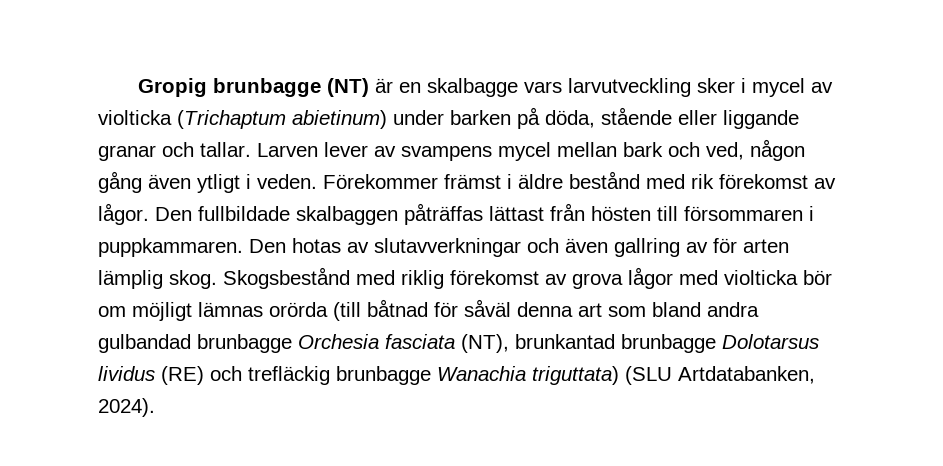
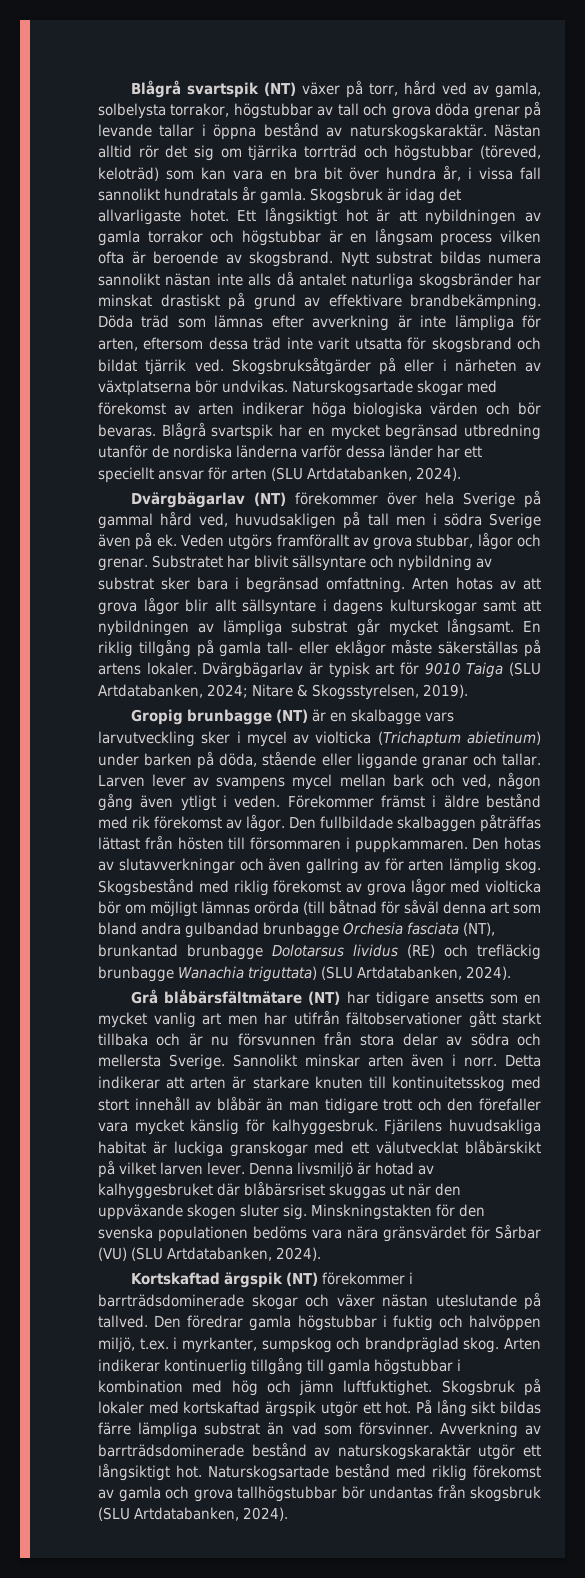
+ Blågrå svartspik (NT) växer på torr, hård ved av gamla, solbelysta torrakor, högstubbar av tall och grova döda grenar på levande tallar i öppna bestånd av naturskogskaraktär. Nästan alltid rör det sig om tjärrika torrträd och högstubbar (töreved, keloträd) som kan vara en bra bit över hundra år, i vissa fall sannolikt hundratals år gamla. Skogsbruk är idag det allvarligaste hotet. Ett långsiktigt hot är att nybildningen av gamla torrakor och högstubbar är en långsam process vilken ofta är beroende av skogsbrand. Nytt substrat bildas numera sannolikt nästan inte alls då antalet naturliga skogsbränder har minskat drastiskt på grund av effektivare brandbekämpning. Döda träd som lämnas efter avverkning är inte lämpliga för arten, eftersom dessa träd inte varit utsatta för skogsbrand och bildat tjärrik ved. Skogsbruksåtgärder på eller i närheten av växtplatserna bör undvikas. Naturskogsartade skogar med förekomst av arten indikerar höga biologiska värden och bör bevaras. Blågrå svartspik har en mycket begränsad utbredning utanför de nordiska länderna varför dessa länder har ett speciellt ansvar för arten (SLU Artdatabanken, 2024).
+ Dvärgbägarlav (NT) förekommer över hela Sverige på gammal hård ved, huvudsakligen på tall men i södra Sverige även på ek. Veden utgörs framförallt av grova stubbar, lågor och grenar. Substratet har blivit sällsyntare och nybildning av substrat sker bara i begränsad omfattning. Arten hotas av att grova lågor blir allt sällsyntare i dagens kulturskogar samt att nybildningen av lämpliga substrat går mycket långsamt. En riklig tillgång på gamla tall- eller eklågor måste säkerställas på artens lokaler. Dvärgbägarlav är typisk art för 9010 Taiga (SLU Artdatabanken, 2024; Nitare & Skogsstyrelsen, 2019).
+ Grå blåbärsfältmätare (NT) har tidigare ansetts som en mycket vanlig art men har utifrån fältobservationer gått starkt tillbaka och är nu försvunnen från stora delar av södra och mellersta Sverige. Sannolikt minskar arten även i norr. Detta indikerar att arten är starkare knuten till kontinuitetsskog med stort innehåll av blåbär än man tidigare trott och den förefaller vara mycket känslig för kalhyggesbruk. Fjärilens huvudsakliga habitat är luckiga granskogar med ett välutvecklat blåbärskikt på vilket larven lever. Denna livsmiljö är hotad av kalhyggesbruket där blåbärsriset skuggas ut när den uppväxande skogen sluter sig. Minskningstakten för den svenska populationen bedöms vara nära gränsvärdet för Sårbar (VU) (SLU Artdatabanken, 2024).
+ Kortskaftad ärgspik (NT) förekommer i barrträdsdominerade skogar och växer nästan uteslutande på tallved. Den föredrar gamla högstubbar i fuktig och halvöppen miljö, t.ex. i myrkanter, sumpskog och brandpräglad skog. Arten indikerar kontinuerlig tillgång till gamla högstubbar i kombination med hög och jämn luftfuktighet. Skogsbruk på lokaler med kortskaftad ärgspik utgör ett hot. På lång sikt bildas färre lämpliga substrat än vad som försvinner. Avverkning av barrträdsdominerade bestånd av naturskogskaraktär utgör ett långsiktigt hot. Naturskogsartade bestånd med riklig förekomst av gamla och grova tallhögstubbar bör undantas från skogsbruk (SLU Artdatabanken, 2024).

